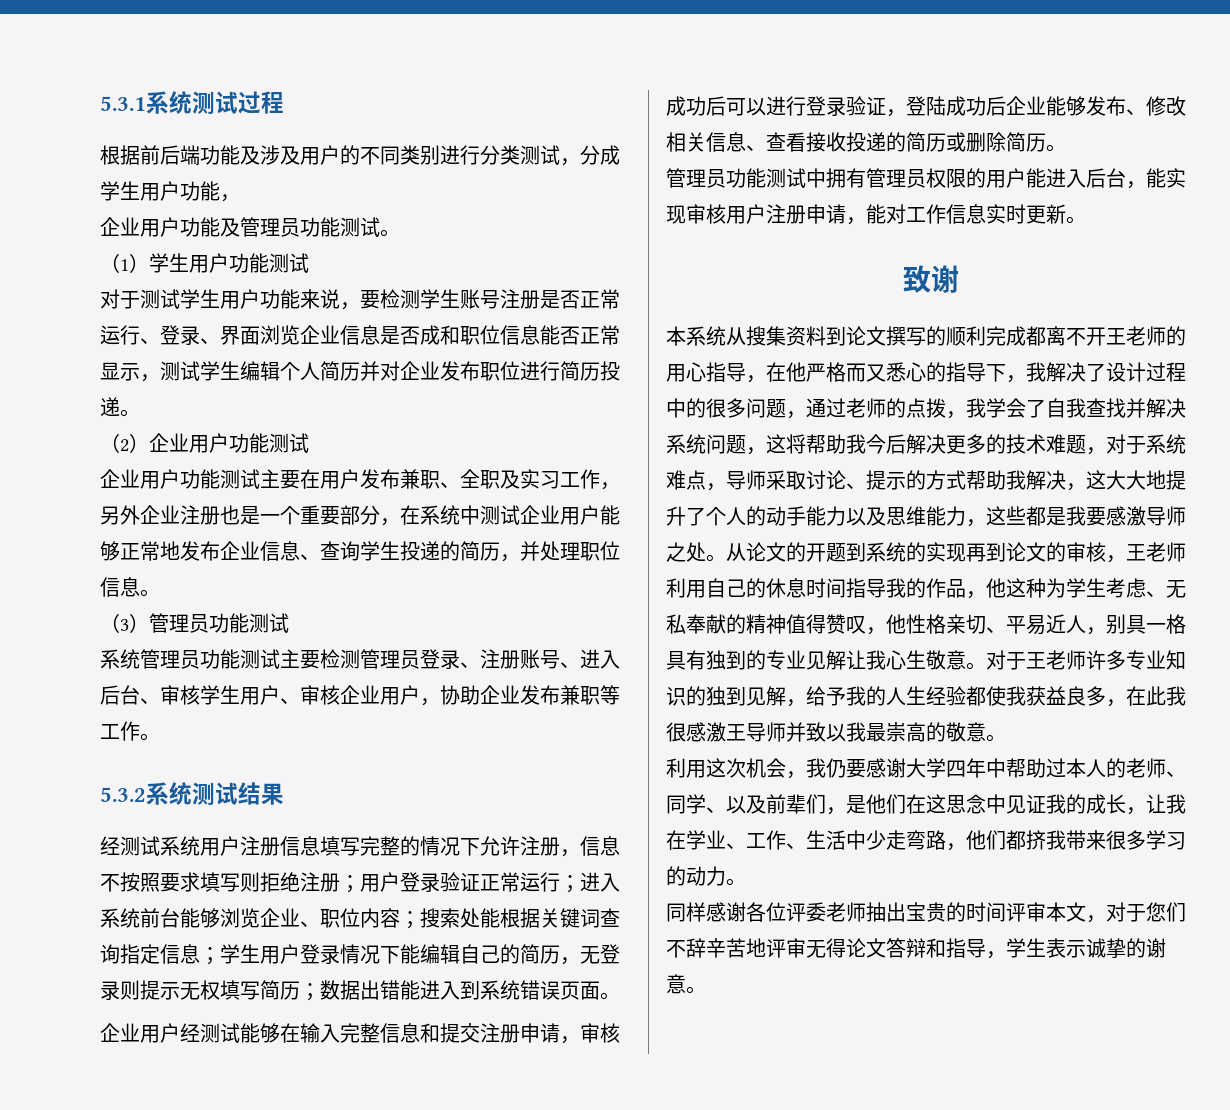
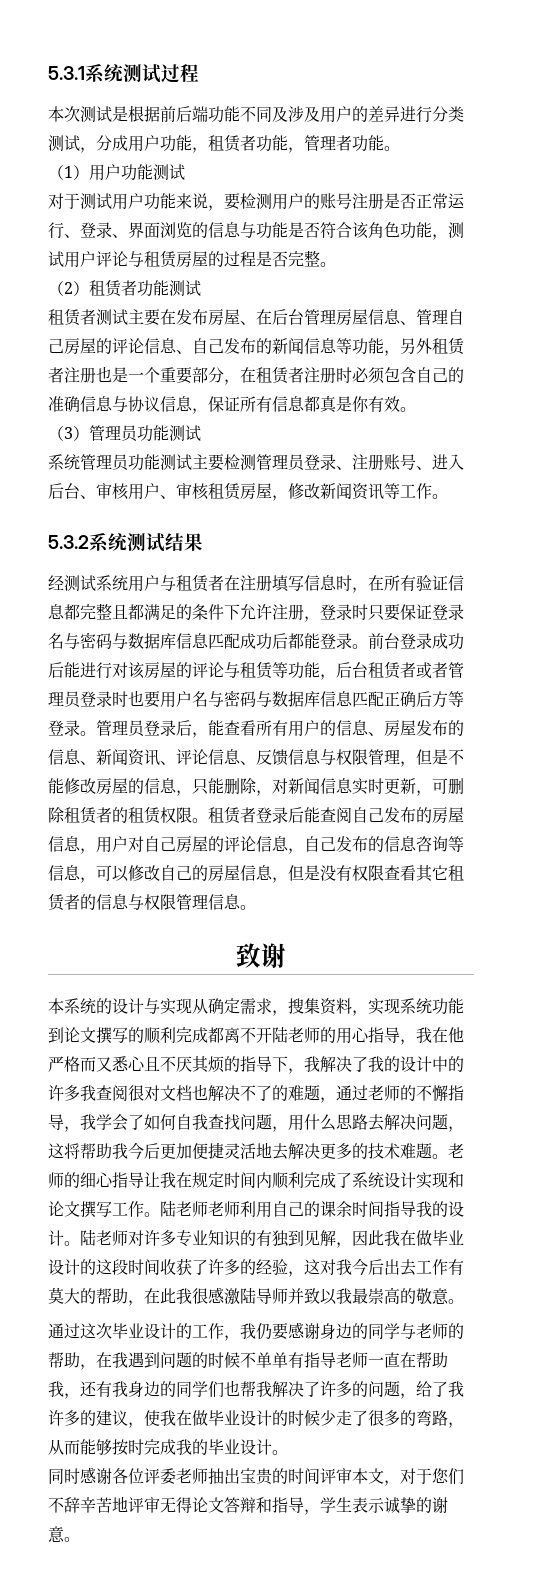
- 根据前后端功能及涉及用户的不同类别进行分类测试，分成学生用户功能，
- 企业用户功能及管理员功能测试。
+ 本次测试是根据前后端功能不同及涉及用户的差异进行分类测试，分成用户功能，租赁者功能，管理者功能。
- （1）学生用户功能测试
+ （1）用户功能测试
- 对于测试学生用户功能来说，要检测学生账号注册是否正常运行、登录、界面浏览企业信息是否成和职位信息能否正常显示，测试学生编辑个人简历并对企业发布职位进行简历投递。
+ 对于测试用户功能来说，要检测用户的账号注册是否正常运行、登录、界面浏览的信息与功能是否符合该角色功能，测试用户评论与租赁房屋的过程是否完整。
- （2）企业用户功能测试
- 企业用户功能测试主要在用户发布兼职、全职及实习工作，另外企业注册也是一个重要部分，在系统中测试企业用户能够正常地发布企业信息、查询学生投递的简历，并处理职位信息。
+ （2）租赁者功能测试
+ 租赁者测试主要在发布房屋、在后台管理房屋信息、管理自己房屋的评论信息、自己发布的新闻信息等功能，另外租赁者注册也是一个重要部分，在租赁者注册时必须包含自己的准确信息与协议信息，保证所有信息都真是你有效。
- 系统管理员功能测试主要检测管理员登录、注册账号、进入后台、审核学生用户、审核企业用户，协助企业发布兼职等工作。
+ 系统管理员功能测试主要检测管理员登录、注册账号、进入后台、审核用户、审核租赁房屋，修改新闻资讯等工作。
- 经测试系统用户注册信息填写完整的情况下允许注册，信息不按照要求填写则拒绝注册；用户登录验证正常运行；进入系统前台能够浏览企业、职位内容；搜索处能根据关键词查询指定信息；学生用户登录情况下能编辑自己的简历，无登录则提示无权填写简历；数据出错能进入到系统错误页面。
- 企业用户经测试能够在输入完整信息和提交注册申请，审核成功后可以进行登录验证，登陆成功后企业能够发布、修改相关信息、查看接收投递的简历或删除简历。
- 管理员功能测试中拥有管理员权限的用户能进入后台，能实现审核用户注册申请，能对工作信息实时更新。
+ 经测试系统用户与租赁者在注册填写信息时，在所有验证信息都完整且都满足的条件下允许注册，登录时只要保证登录名与密码与数据库信息匹配成功后都能登录。前台登录成功后能进行对该房屋的评论与租赁等功能，后台租赁者或者管理员登录时也要用户名与密码与数据库信息匹配正确后方等登录。管理员登录后，能查看所有用户的信息、房屋发布的信息、新闻资讯、评论信息、反馈信息与权限管理，但是不能修改房屋的信息，只能删除，对新闻信息实时更新，可删除租赁者的租赁权限。租赁者登录后能查阅自己发布的房屋信息，用户对自己房屋的评论信息，自己发布的信息咨询等信息，可以修改自己的房屋信息，但是没有权限查看其它租赁者的信息与权限管理信息。
  致谢
- 本系统从搜集资料到论文撰写的顺利完成都离不开王老师的用心指导，在他严格而又悉心的指导下，我解决了设计过程中的很多问题，通过老师的点拨，我学会了自我查找并解决系统问题，这将帮助我今后解决更多的技术难题，对于系统难点，导师采取讨论、提示的方式帮助我解决，这大大地提升了个人的动手能力以及思维能力，这些都是我要感激导师之处。从论文的开题到系统的实现再到论文的审核，王老师利用自己的休息时间指导我的作品，他这种为学生考虑、无私奉献的精神值得赞叹，他性格亲切、平易近人，别具一格具有独到的专业见解让我心生敬意。对于王老师许多专业知识的独到见解，给予我的人生经验都使我获益良多，在此我很感激王导师并致以我最崇高的敬意。
+ 本系统的设计与实现从确定需求，搜集资料，实现系统功能到论文撰写的顺利完成都离不开陆老师的用心指导，我在他严格而又悉心且不厌其烦的指导下，我解决了我的设计中的许多我查阅很对文档也解决不了的难题，通过老师的不懈指导，我学会了如何自我查找问题，用什么思路去解决问题，这将帮助我今后更加便捷灵活地去解决更多的技术难题。老师的细心指导让我在规定时间内顺利完成了系统设计实现和论文撰写工作。陆老师老师利用自己的课余时间指导我的设计。陆老师对许多专业知识的有独到见解，因此我在做毕业设计的这段时间收获了许多的经验，这对我今后出去工作有莫大的帮助，在此我很感激陆导师并致以我最崇高的敬意。
- 利用这次机会，我仍要感谢大学四年中帮助过本人的老师、同学、以及前辈们，是他们在这思念中见证我的成长，让我在学业、工作、生活中少走弯路，他们都挤我带来很多学习的动力。
+ 通过这次毕业设计的工作，我仍要感谢身边的同学与老师的帮助，在我遇到问题的时候不单单有指导老师一直在帮助我，还有我身边的同学们也帮我解决了许多的问题，给了我许多的建议，使我在做毕业设计的时候少走了很多的弯路，从而能够按时完成我的毕业设计。
- 同样感谢各位评委老师抽出宝贵的时间评审本文，对于您们不辞辛苦地评审无得论文答辩和指导，学生表示诚挚的谢意。
+ 同时感谢各位评委老师抽出宝贵的时间评审本文，对于您们不辞辛苦地评审无得论文答辩和指导，学生表示诚挚的谢意。

